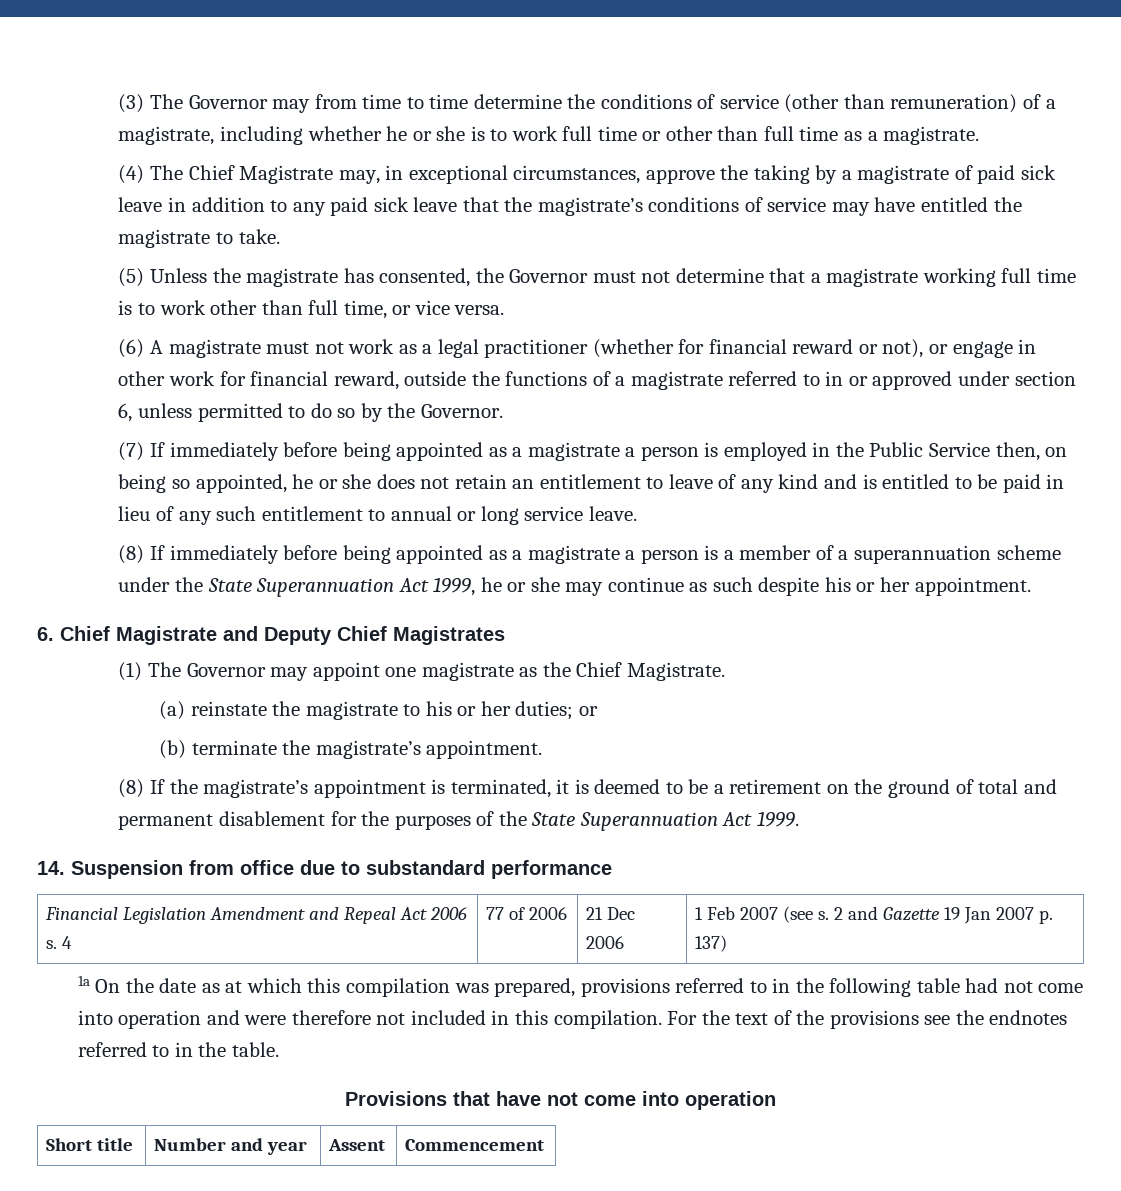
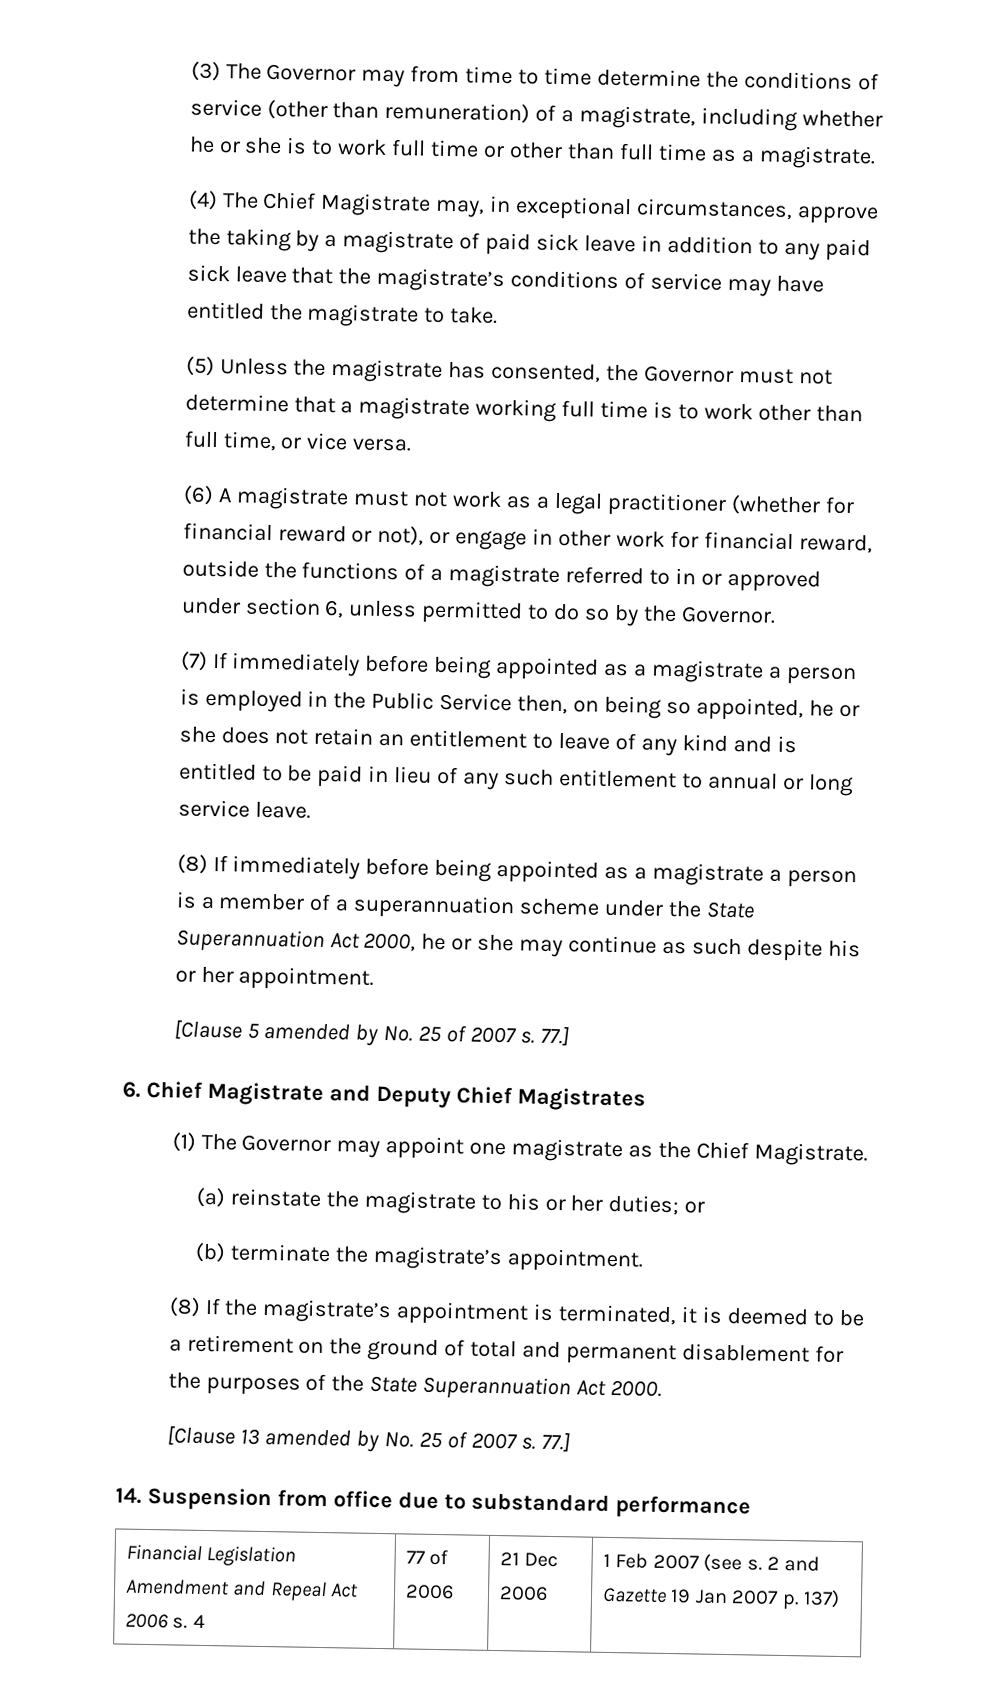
- (8) If immediately before being appointed as a magistrate a person is a member of a superannuation scheme under the State Superannuation Act 1999, he or she may continue as such despite his or her appointment.
+ (8) If immediately before being appointed as a magistrate a person is a member of a superannuation scheme under the State Superannuation Act 2000, he or she may continue as such despite his or her appointment.
+ [Clause 5 amended by No. 25 of 2007 s. 77.]
- (8) If the magistrate’s appointment is terminated, it is deemed to be a retirement on the ground of total and permanent disablement for the purposes of the State Superannuation Act 1999.
+ (8) If the magistrate’s appointment is terminated, it is deemed to be a retirement on the ground of total and permanent disablement for the purposes of the State Superannuation Act 2000.
+ [Clause 13 amended by No. 25 of 2007 s. 77.]
- 1a On the date as at which this compilation was prepared, provisions referred to in the following table had not come into operation and were therefore not included in this compilation. For the text of the provisions see the endnotes referred to in the table.
- Provisions that have not come into operation
- Short title | Number and year | Assent | Commencement

